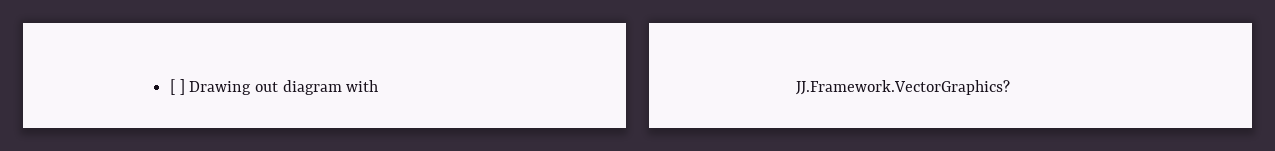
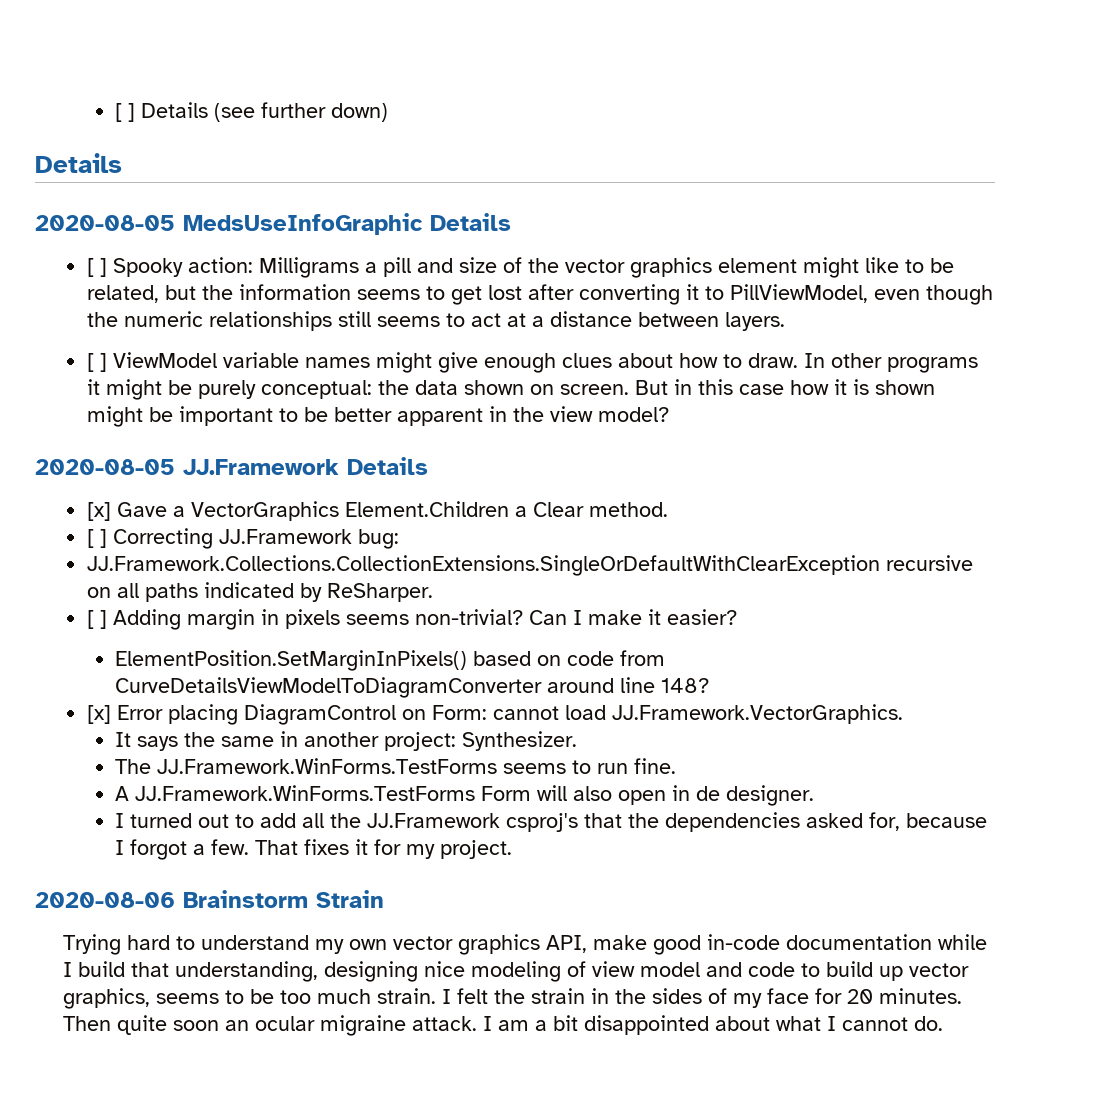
- [ ] Drawing out diagram with JJ.Framework.VectorGraphics?
+ [ ] Details (see further down)
+ Details
+ 2020-08-05 MedsUseInfoGraphic Details
+ [ ] Spooky action: Milligrams a pill and size of the vector graphics element might like to be related, but the information seems to get lost after converting it to PillViewModel, even though the numeric relationships still seems to act at a distance between layers.
+ [ ] ViewModel variable names might give enough clues about how to draw. In other programs it might be purely conceptual: the data shown on screen. But in this case how it is shown might be important to be better apparent in the view model?
+ 2020-08-05 JJ.Framework Details
+ [x] Gave a VectorGraphics Element.Children a Clear method.
+ [ ] Correcting JJ.Framework bug:
+ JJ.Framework.Collections.CollectionExtensions.SingleOrDefaultWithClearException recursive on all paths indicated by ReSharper.
+ [ ] Adding margin in pixels seems non-trivial? Can I make it easier?
+ ElementPosition.SetMarginInPixels() based on code from CurveDetailsViewModelToDiagramConverter around line 148?
+ [x] Error placing DiagramControl on Form: cannot load JJ.Framework.VectorGraphics.
+ It says the same in another project: Synthesizer.
+ The JJ.Framework.WinForms.TestForms seems to run fine.
+ A JJ.Framework.WinForms.TestForms Form will also open in de designer.
+ I turned out to add all the JJ.Framework csproj's that the dependencies asked for, because I forgot a few. That fixes it for my project.
+ 2020-08-06 Brainstorm Strain
+ Trying hard to understand my own vector graphics API, make good in-code documentation while I build that understanding, designing nice modeling of view model and code to build up vector graphics, seems to be too much strain. I felt the strain in the sides of my face for 20 minutes. Then quite soon an ocular migraine attack. I am a bit disappointed about what I cannot do.

